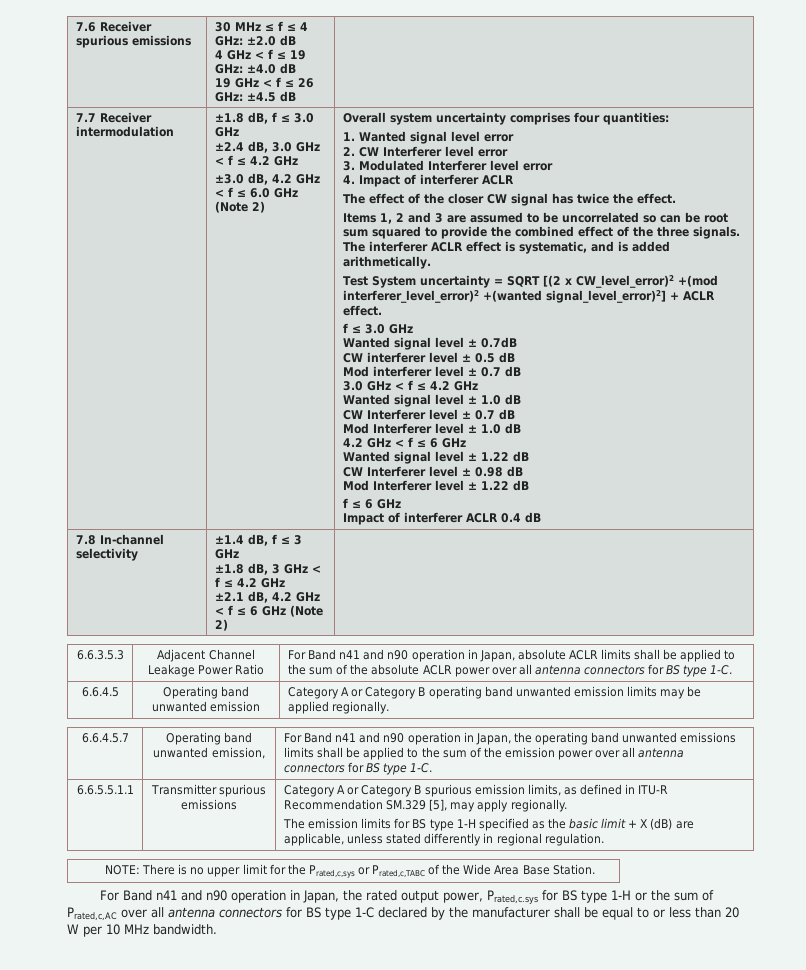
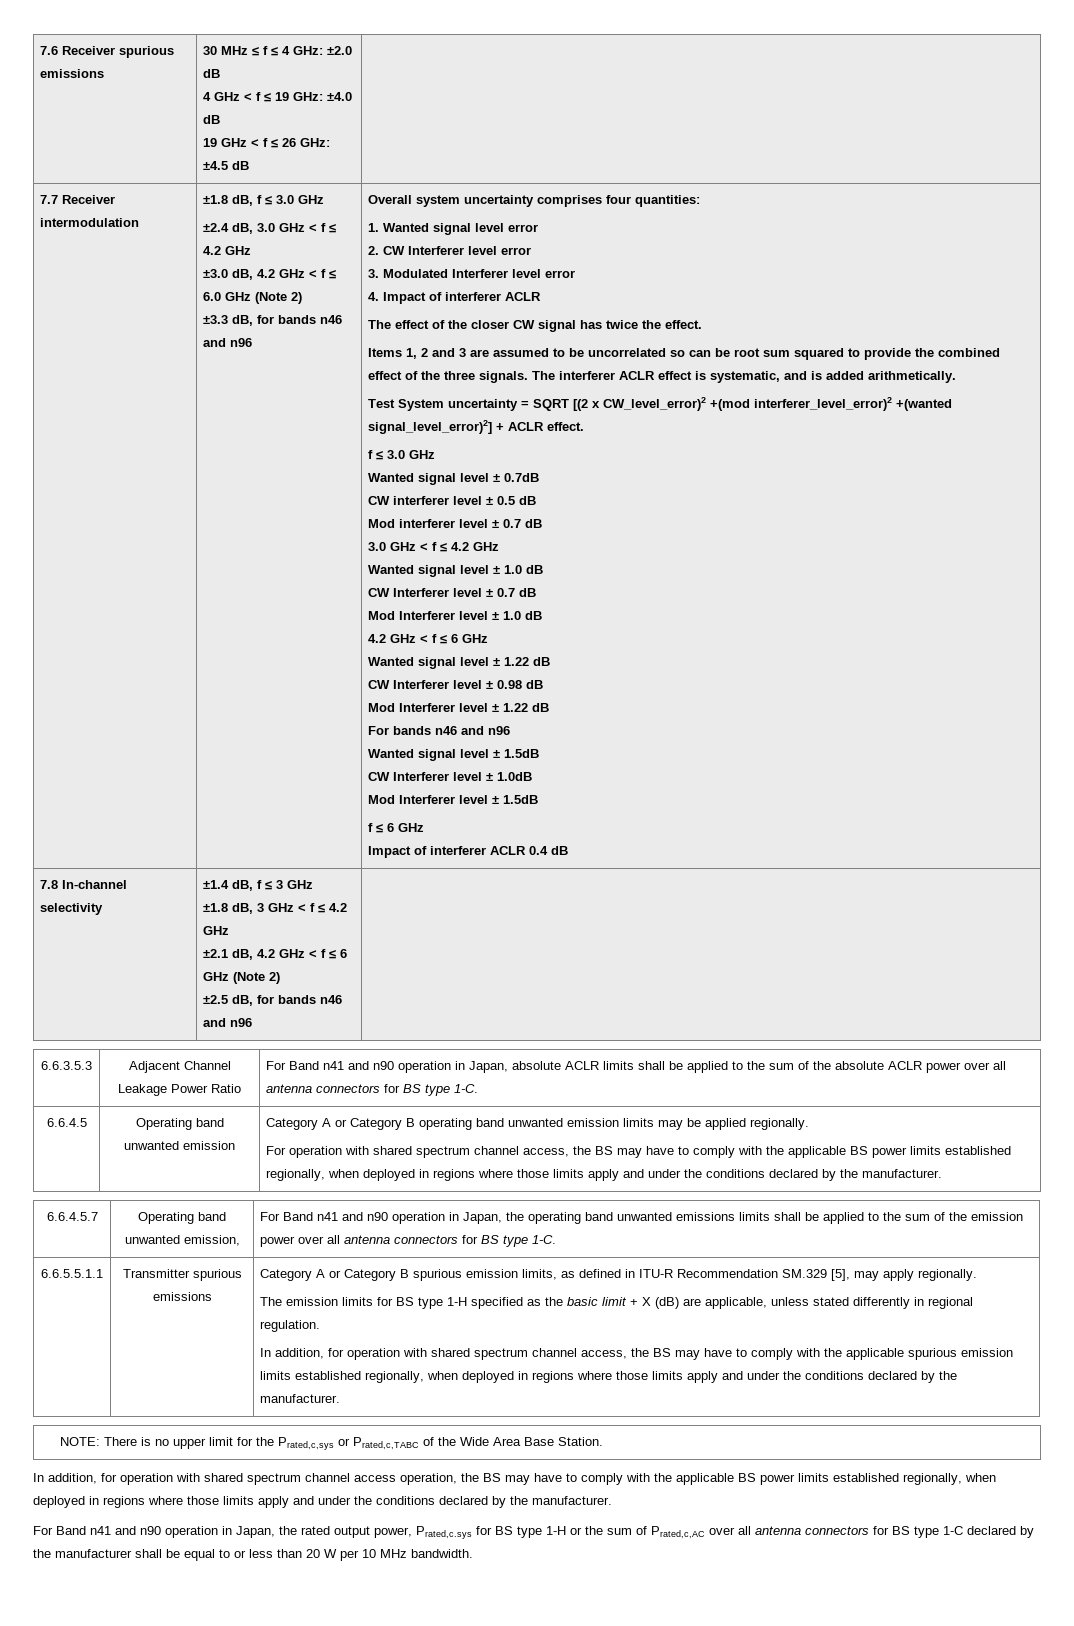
+ ±3.3 dB, for bands n46 and n96
+ For bands n46 and n96
+ Wanted signal level ± 1.5dB
+ CW Interferer level ± 1.0dB
+ Mod Interferer level ± 1.5dB
  7.8 In-channel selectivity | ±1.4 dB, f ≤ 3 GHz
  ±1.8 dB, 3 GHz < f ≤ 4.2 GHz
- ±2.1 dB, 4.2 GHz < f ≤ 6 GHz (Note 2) |
+ ±2.1 dB, 4.2 GHz < f ≤ 6 GHz (Note 2)
+ ±2.5 dB, for bands n46 and n96 |
+ For operation with shared spectrum channel access, the BS may have to comply with the applicable BS power limits established regionally, when deployed in regions where those limits apply and under the conditions declared by the manufacturer.
+ In addition, for operation with shared spectrum channel access, the BS may have to comply with the applicable spurious emission limits established regionally, when deployed in regions where those limits apply and under the conditions declared by the manufacturer.
+ In addition, for operation with shared spectrum channel access operation, the BS may have to comply with the applicable BS power limits established regionally, when deployed in regions where those limits apply and under the conditions declared by the manufacturer.

